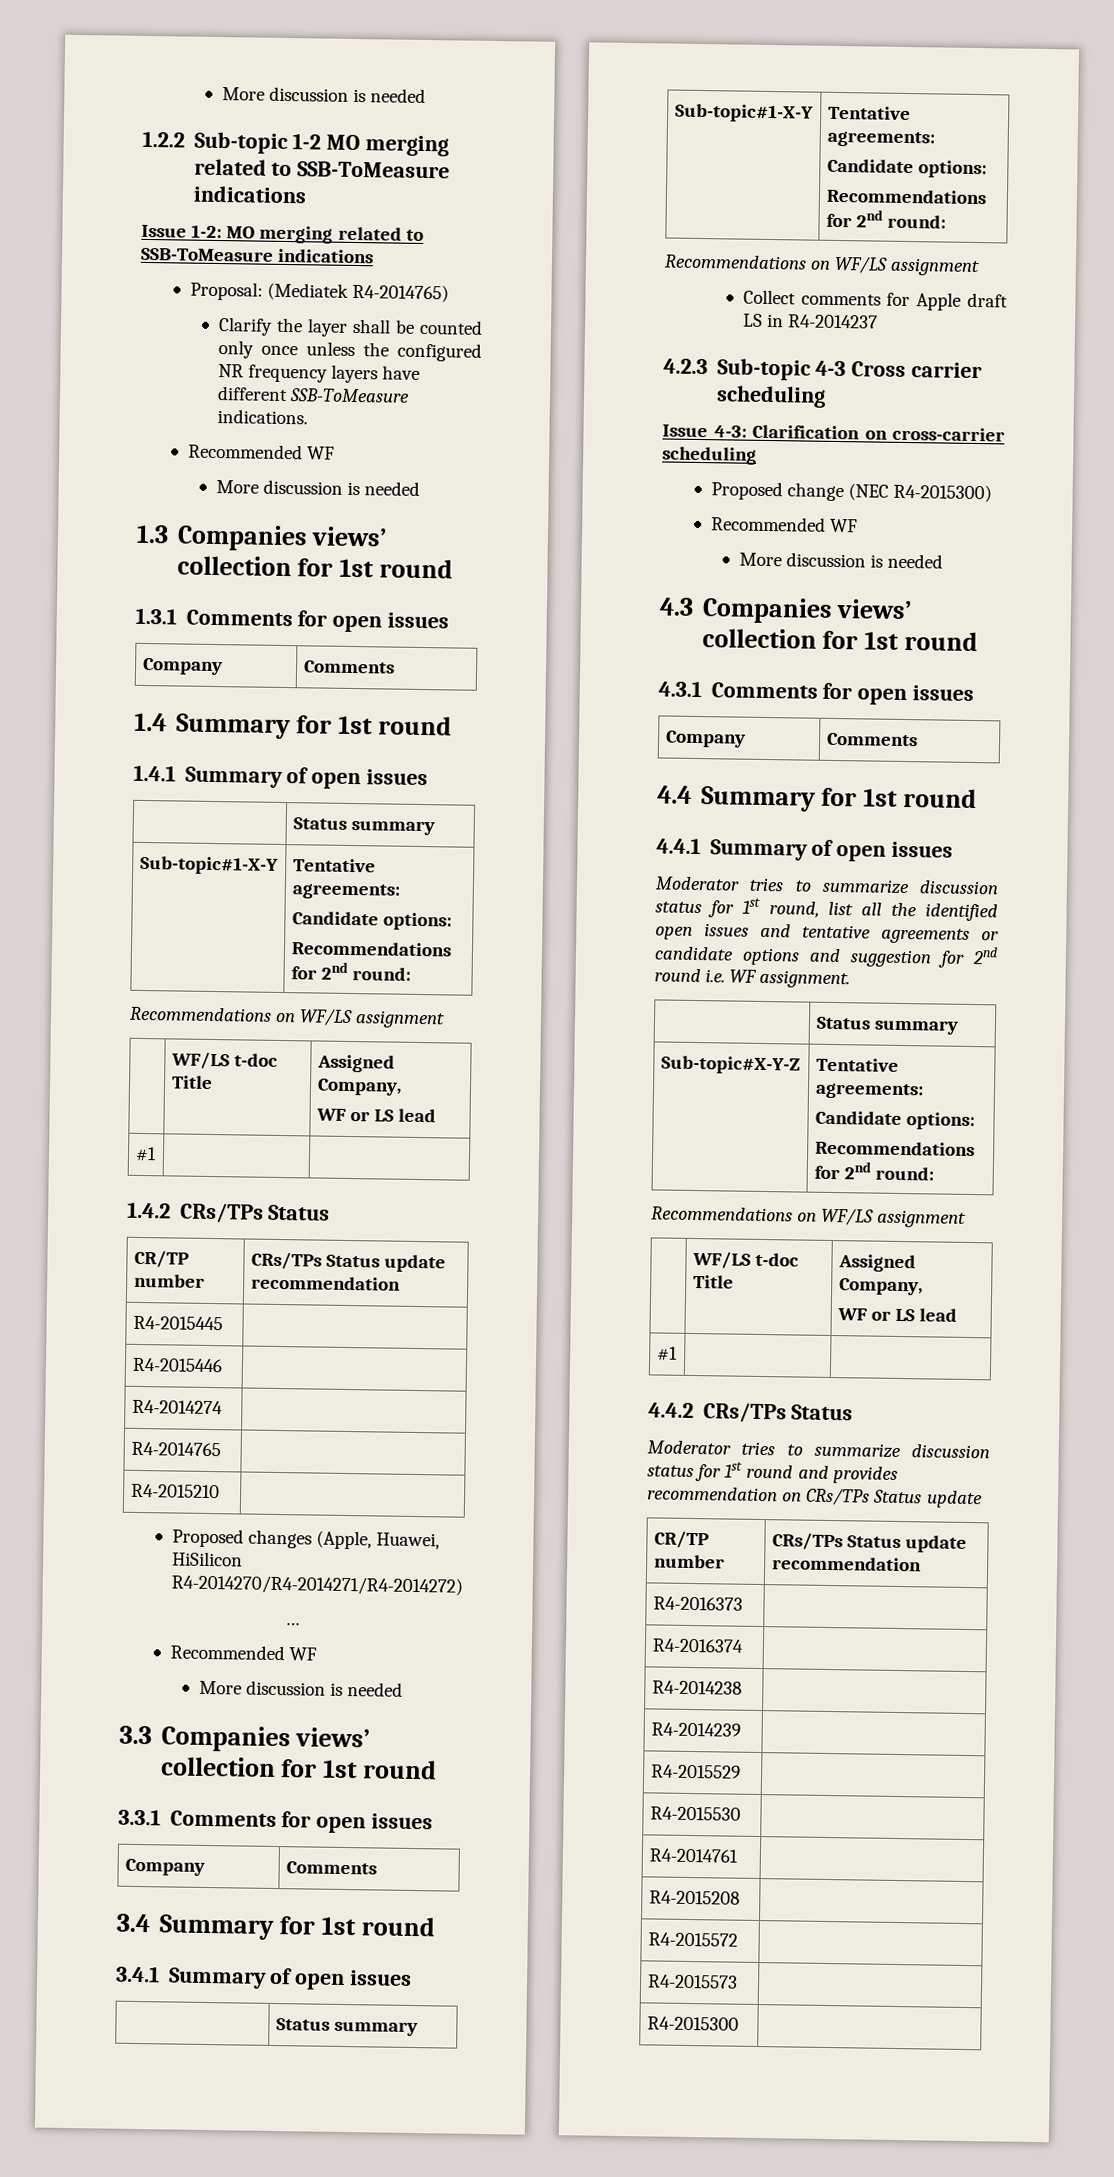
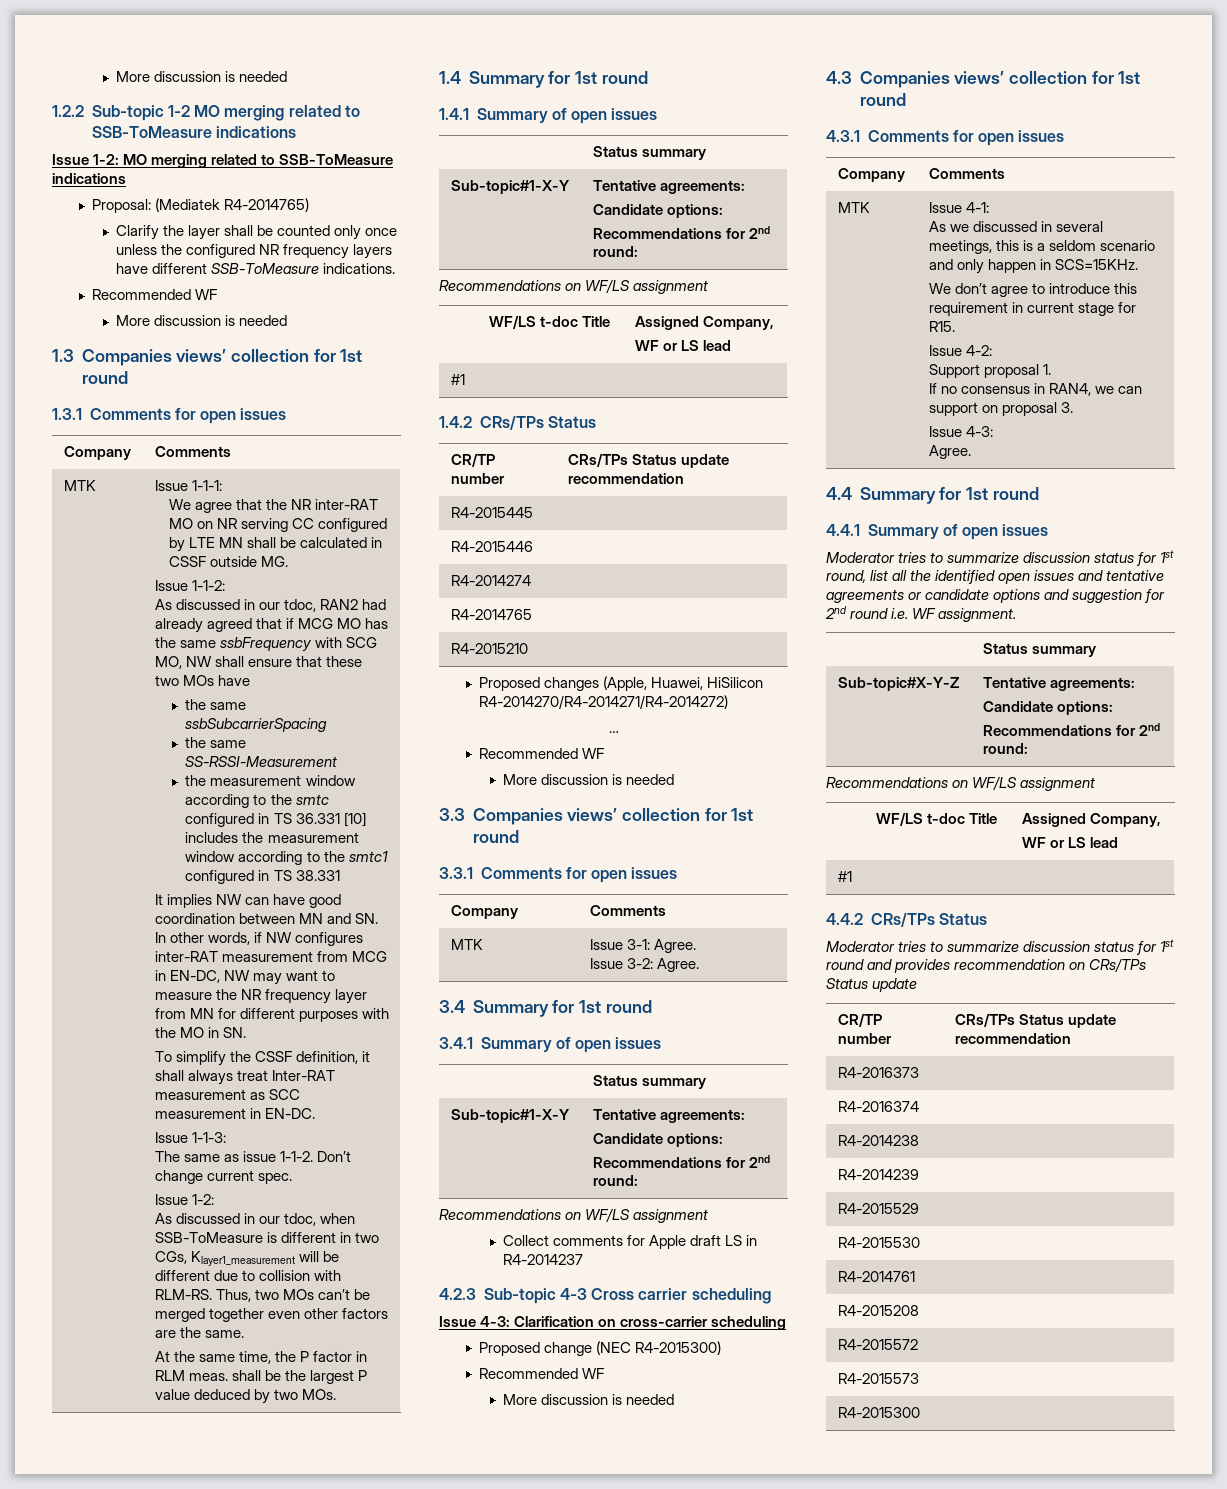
+ MTK | Issue 1-1-1:
+ We agree that the NR inter-RAT MO on NR serving CC configured by LTE MN shall be calculated in CSSF outside MG.
+ Issue 1-1-2:
+ As discussed in our tdoc, RAN2 had already agreed that if MCG MO has the same ssbFrequency with SCG MO, NW shall ensure that these two MOs have
+ the same ssbSubcarrierSpacing
+ the same SS-RSSI-Measurement
+ the measurement window according to the smtc configured in TS 36.331 [10] includes the measurement window according to the smtc1 configured in TS 38.331
+ It implies NW can have good coordination between MN and SN. In other words, if NW configures inter-RAT measurement from MCG in EN-DC, NW may want to measure the NR frequency layer from MN for different purposes with the MO in SN.
+ To simplify the CSSF definition, it shall always treat Inter-RAT measurement as SCC measurement in EN-DC.
+ Issue 1-1-3:
+ The same as issue 1-1-2. Don’t change current spec.
+ Issue 1-2:
+ As discussed in our tdoc, when SSB-ToMeasure is different in two CGs, Klayer1_measurement will be different due to collision with RLM-RS. Thus, two MOs can’t be merged together even other factors are the same.
+ At the same time, the P factor in RLM meas. shall be the largest P value deduced by two MOs.
+ MTK | Issue 3-1: Agree.
+ Issue 3-2: Agree.
+ MTK | Issue 4-1:
+ As we discussed in several meetings, this is a seldom scenario and only happen in SCS=15KHz.
+ We don’t agree to introduce this requirement in current stage for R15.
+ Issue 4-2:
+ Support proposal 1.
+ If no consensus in RAN4, we can support on proposal 3.
+ Issue 4-3:
+ Agree.

